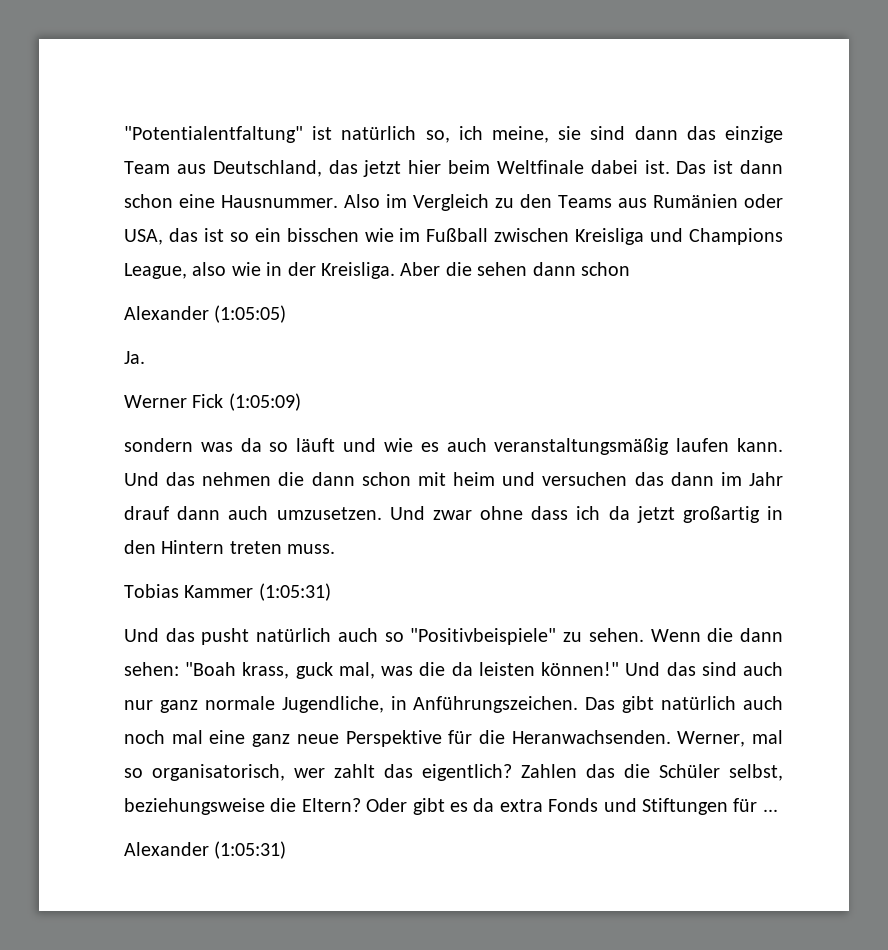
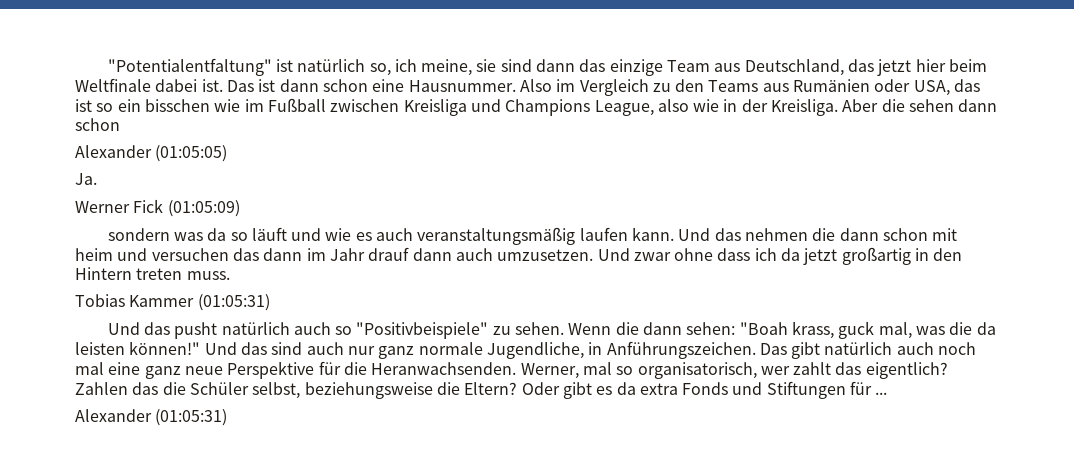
- Alexander (1:05:05)
+ Alexander (01:05:05)
- Werner Fick (1:05:09)
+ Werner Fick (01:05:09)
- Tobias Kammer (1:05:31)
+ Tobias Kammer (01:05:31)
- Alexander (1:05:31)
+ Alexander (01:05:31)

